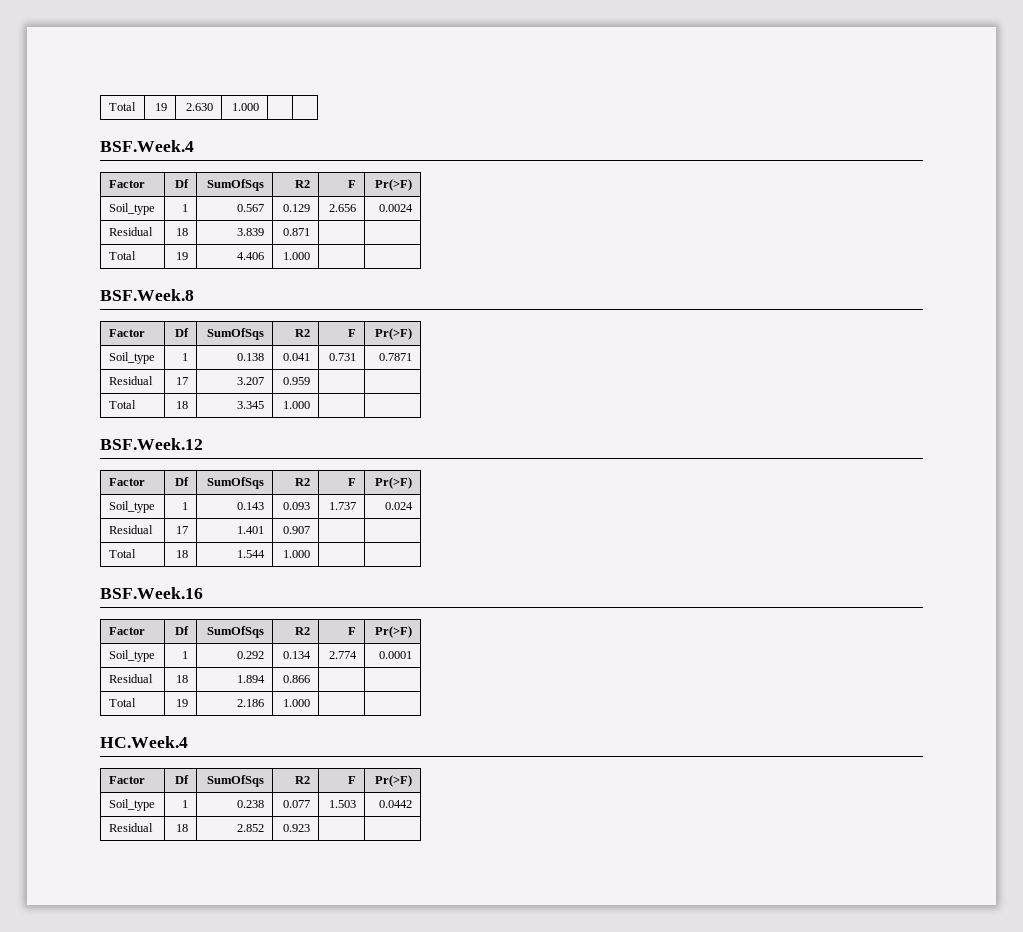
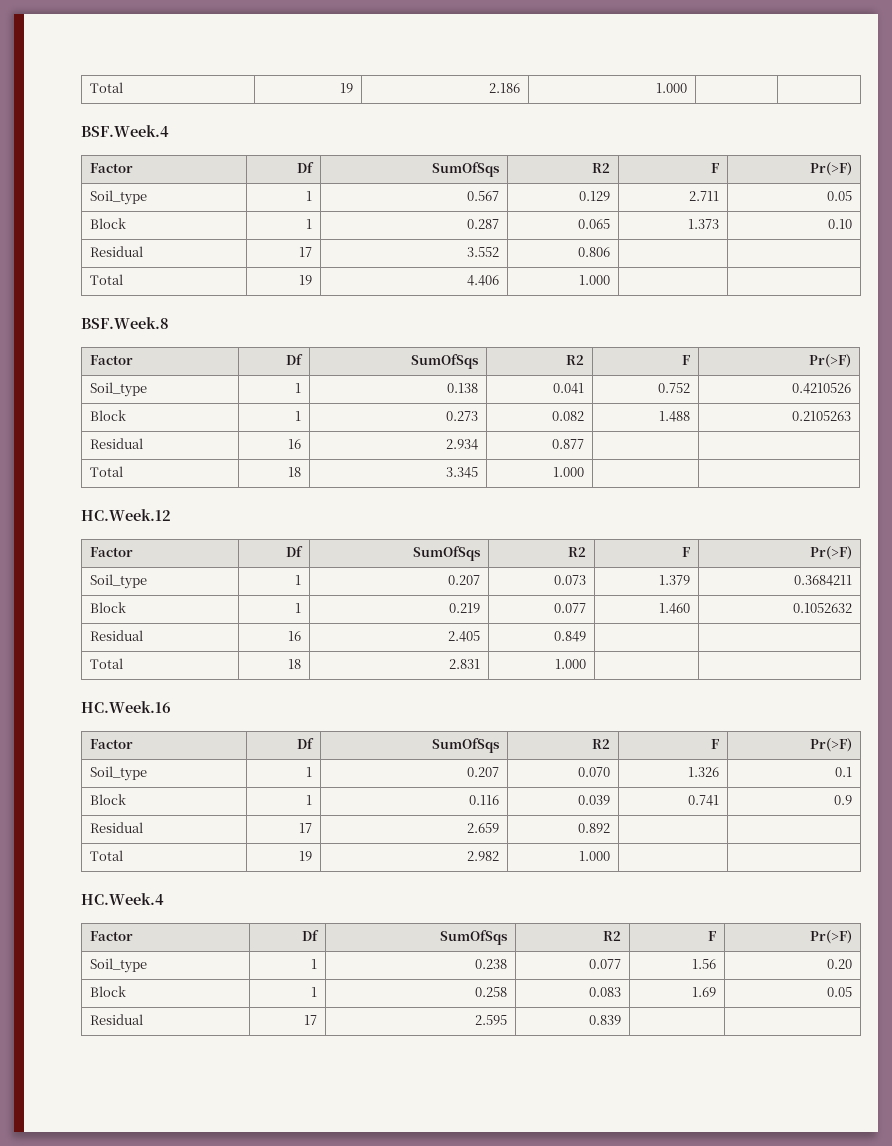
- Total | 19 | 2.630 | 1.000 | |
+ Total | 19 | 2.186 | 1.000 | |
- Soil_type | 1 | 0.567 | 0.129 | 2.656 | 0.0024
- Residual | 18 | 3.839 | 0.871 | |
+ Soil_type | 1 | 0.567 | 0.129 | 2.711 | 0.05
+ Block | 1 | 0.287 | 0.065 | 1.373 | 0.10
+ Residual | 17 | 3.552 | 0.806 | |
- Soil_type | 1 | 0.138 | 0.041 | 0.731 | 0.7871
- Residual | 17 | 3.207 | 0.959 | |
+ Soil_type | 1 | 0.138 | 0.041 | 0.752 | 0.4210526
+ Block | 1 | 0.273 | 0.082 | 1.488 | 0.2105263
+ Residual | 16 | 2.934 | 0.877 | |
- BSF.Week.12
+ HC.Week.12
  Factor | Df | SumOfSqs | R2 | F | Pr(>F)
- Soil_type | 1 | 0.143 | 0.093 | 1.737 | 0.024
- Residual | 17 | 1.401 | 0.907 | |
- Total | 18 | 1.544 | 1.000 | |
- BSF.Week.16
+ Soil_type | 1 | 0.207 | 0.073 | 1.379 | 0.3684211
+ Block | 1 | 0.219 | 0.077 | 1.460 | 0.1052632
+ Residual | 16 | 2.405 | 0.849 | |
+ Total | 18 | 2.831 | 1.000 | |
+ HC.Week.16
  Factor | Df | SumOfSqs | R2 | F | Pr(>F)
- Soil_type | 1 | 0.292 | 0.134 | 2.774 | 0.0001
- Residual | 18 | 1.894 | 0.866 | |
- Total | 19 | 2.186 | 1.000 | |
+ Soil_type | 1 | 0.207 | 0.070 | 1.326 | 0.1
+ Block | 1 | 0.116 | 0.039 | 0.741 | 0.9
+ Residual | 17 | 2.659 | 0.892 | |
+ Total | 19 | 2.982 | 1.000 | |
- Soil_type | 1 | 0.238 | 0.077 | 1.503 | 0.0442
- Residual | 18 | 2.852 | 0.923 | |
+ Soil_type | 1 | 0.238 | 0.077 | 1.56 | 0.20
+ Block | 1 | 0.258 | 0.083 | 1.69 | 0.05
+ Residual | 17 | 2.595 | 0.839 | |

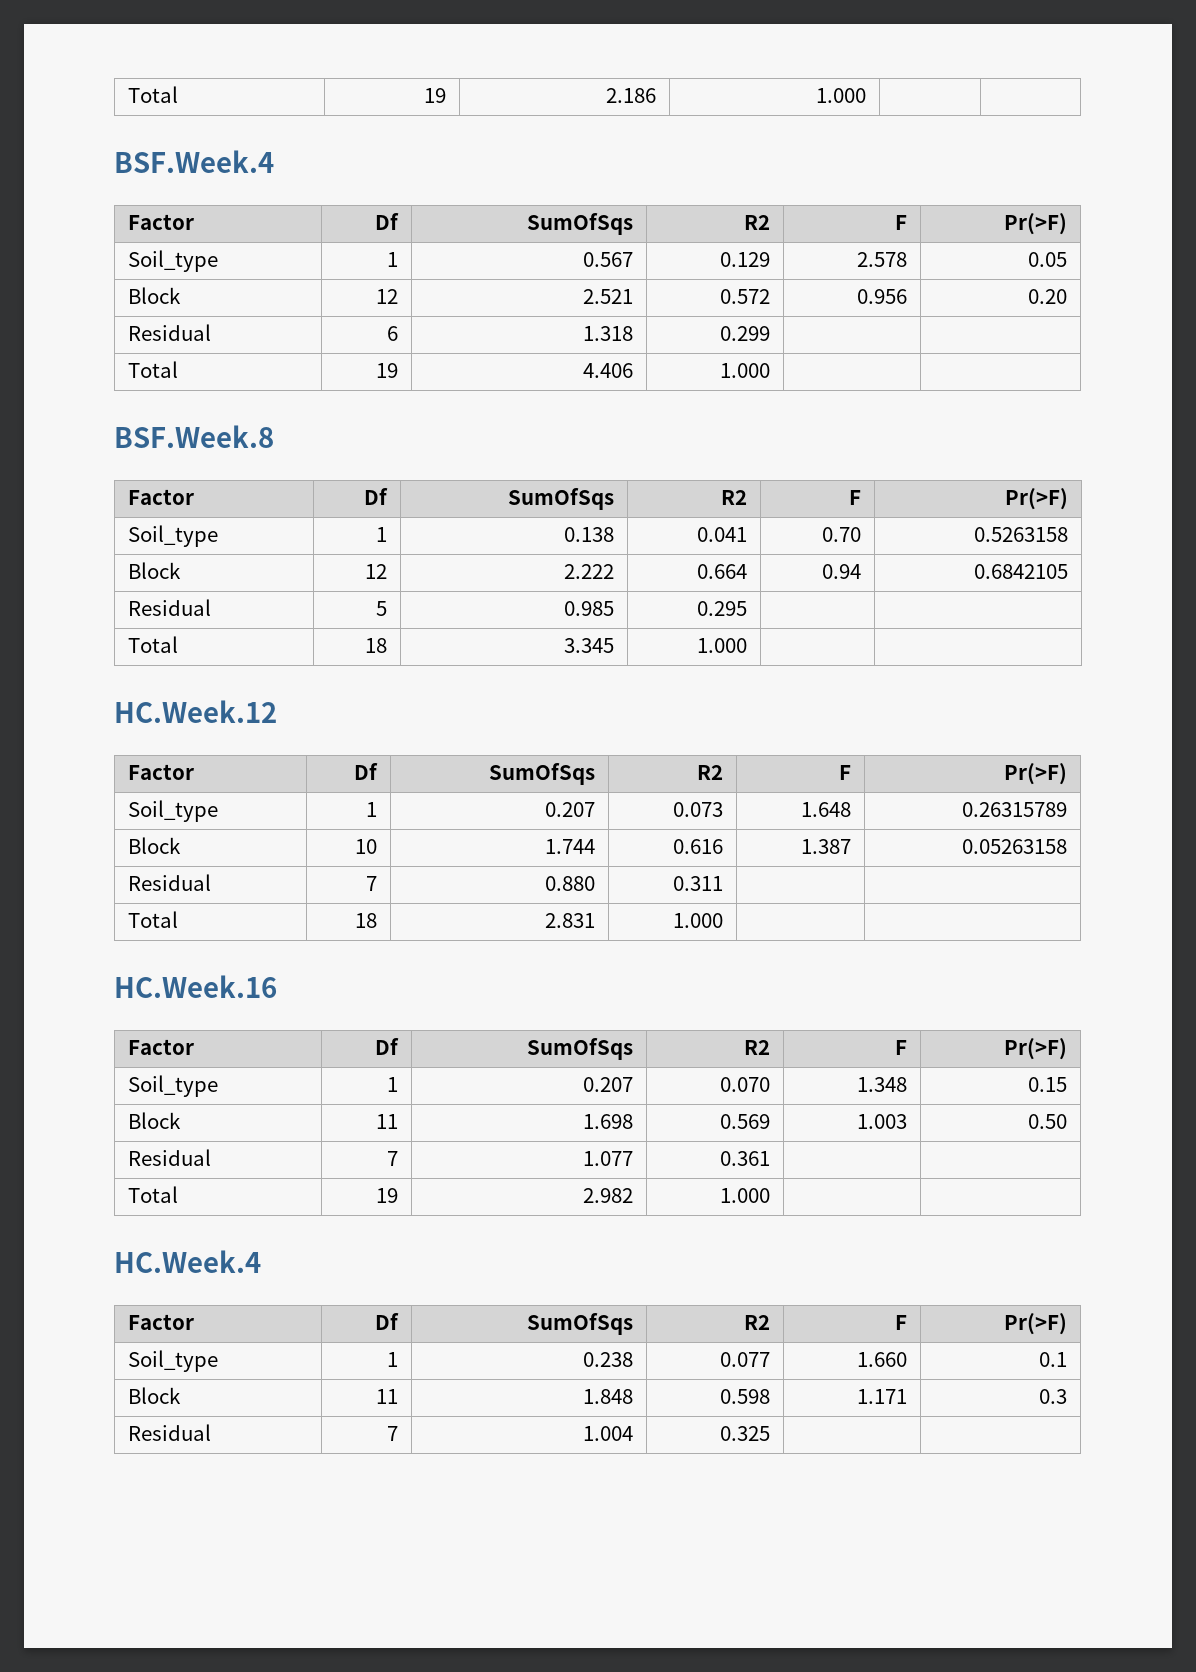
- Soil_type | 1 | 0.567 | 0.129 | 2.711 | 0.05
+ Soil_type | 1 | 0.567 | 0.129 | 2.578 | 0.05
- Block | 1 | 0.287 | 0.065 | 1.373 | 0.10
- Residual | 17 | 3.552 | 0.806 | |
+ Block | 12 | 2.521 | 0.572 | 0.956 | 0.20
+ Residual | 6 | 1.318 | 0.299 | |
- Soil_type | 1 | 0.138 | 0.041 | 0.752 | 0.4210526
- Block | 1 | 0.273 | 0.082 | 1.488 | 0.2105263
- Residual | 16 | 2.934 | 0.877 | |
+ Soil_type | 1 | 0.138 | 0.041 | 0.70 | 0.5263158
+ Block | 12 | 2.222 | 0.664 | 0.94 | 0.6842105
+ Residual | 5 | 0.985 | 0.295 | |
- Soil_type | 1 | 0.207 | 0.073 | 1.379 | 0.3684211
- Block | 1 | 0.219 | 0.077 | 1.460 | 0.1052632
- Residual | 16 | 2.405 | 0.849 | |
+ Soil_type | 1 | 0.207 | 0.073 | 1.648 | 0.26315789
+ Block | 10 | 1.744 | 0.616 | 1.387 | 0.05263158
+ Residual | 7 | 0.880 | 0.311 | |
- Soil_type | 1 | 0.207 | 0.070 | 1.326 | 0.1
- Block | 1 | 0.116 | 0.039 | 0.741 | 0.9
- Residual | 17 | 2.659 | 0.892 | |
+ Soil_type | 1 | 0.207 | 0.070 | 1.348 | 0.15
+ Block | 11 | 1.698 | 0.569 | 1.003 | 0.50
+ Residual | 7 | 1.077 | 0.361 | |
- Soil_type | 1 | 0.238 | 0.077 | 1.56 | 0.20
- Block | 1 | 0.258 | 0.083 | 1.69 | 0.05
- Residual | 17 | 2.595 | 0.839 | |
+ Soil_type | 1 | 0.238 | 0.077 | 1.660 | 0.1
+ Block | 11 | 1.848 | 0.598 | 1.171 | 0.3
+ Residual | 7 | 1.004 | 0.325 | |

